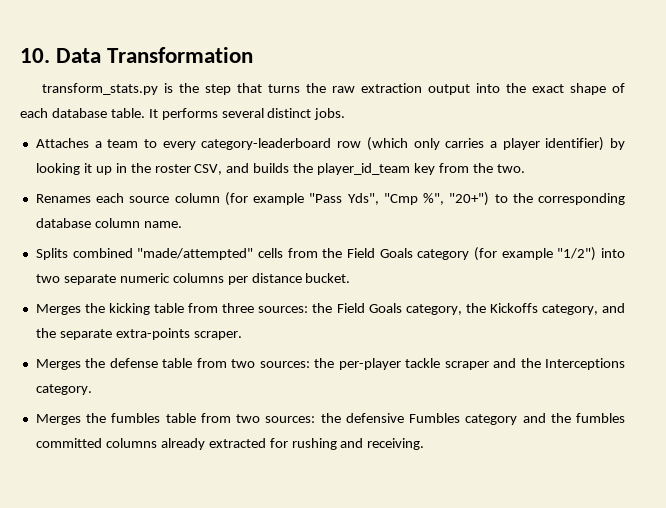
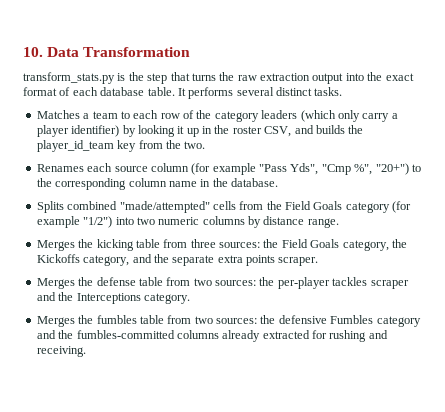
- transform_stats.py is the step that turns the raw extraction output into the exact shape of each database table.
+ transform_stats.py is the step that turns the raw extraction output into the exact format of each database table.
- It performs several distinct jobs.
- Attaches a team to every category-leaderboard row (which only carries a player identifier) by looking it up in the roster CSV, and builds the player_id_team key from the two.
+ It performs several distinct tasks.
+ Matches a team to each row of the category leaders (which only carry a player identifier) by looking it up in the roster CSV, and builds the player_id_team key from the two.
- Renames each source column (for example "Pass Yds", "Cmp %", "20+") to the corresponding database column name.
+ Renames each source column (for example "Pass Yds", "Cmp %", "20+") to the corresponding column name in the database.
- Splits combined "made/attempted" cells from the Field Goals category (for example "1/2") into two separate numeric columns per distance bucket.
+ Splits combined "made/attempted" cells from the Field Goals category (for example "1/2") into two numeric columns by distance range.
- Merges the kicking table from three sources: the Field Goals category, the Kickoffs category, and the separate extra-points scraper.
+ Merges the kicking table from three sources: the Field Goals category, the Kickoffs category, and the separate extra points scraper.
- Merges the defense table from two sources: the per-player tackle scraper and the Interceptions category.
+ Merges the defense table from two sources: the per-player tackles scraper and the Interceptions category.
- Merges the fumbles table from two sources: the defensive Fumbles category and the fumbles committed columns already extracted for rushing and receiving.
+ Merges the fumbles table from two sources: the defensive Fumbles category and the fumbles-committed columns already extracted for rushing and receiving.

